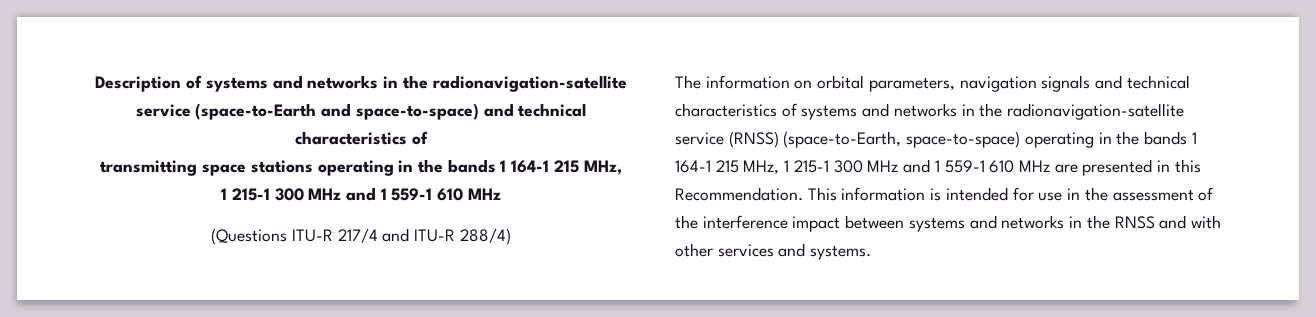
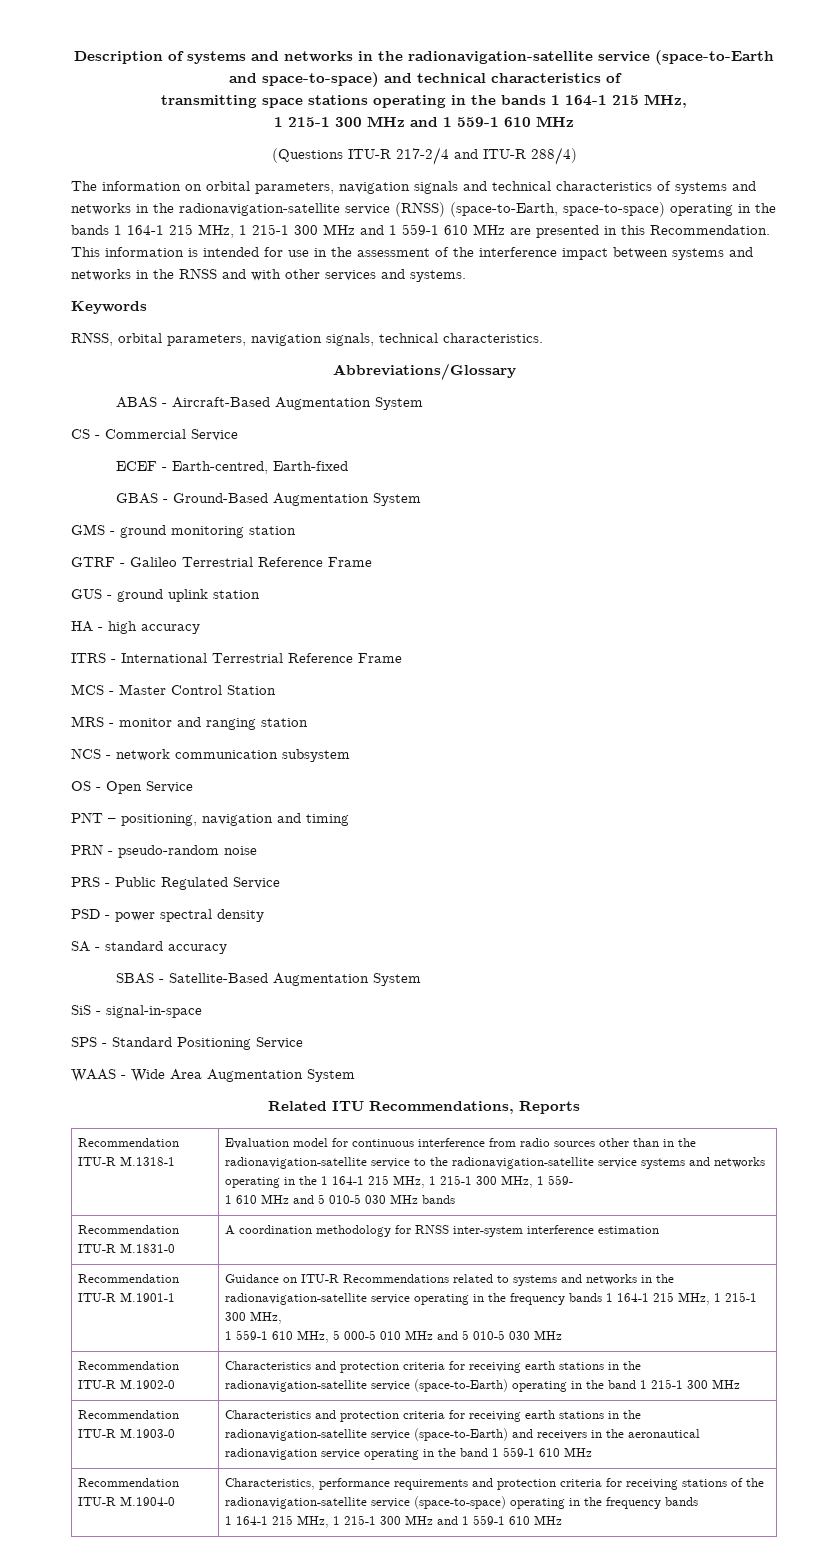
- (Questions ITU-R 217/4 and ITU-R 288/4)
+ (Questions ITU-R 217-2/4 and ITU-R 288/4)
+ Keywords
+ RNSS, orbital parameters, navigation signals, technical characteristics.
+ Abbreviations/Glossary
+ ABAS - Aircraft-Based Augmentation System
+ CS - Commercial Service
+ ECEF - Earth-centred, Earth-fixed
+ GBAS - Ground-Based Augmentation System
+ GMS - ground monitoring station
+ GTRF - Galileo Terrestrial Reference Frame
+ GUS - ground uplink station
+ HA - high accuracy
+ ITRS - International Terrestrial Reference Frame
+ MCS - Master Control Station
+ MRS - monitor and ranging station
+ NCS - network communication subsystem
+ OS - Open Service
+ PNT – positioning, navigation and timing
+ PRN - pseudo-random noise
+ PRS - Public Regulated Service
+ PSD - power spectral density
+ SA - standard accuracy
+ SBAS - Satellite-Based Augmentation System
+ SiS - signal-in-space
+ SPS - Standard Positioning Service
+ WAAS - Wide Area Augmentation System
+ Related ITU Recommendations, Reports
+ Recommendation ITU-R M.1318-1 | Evaluation model for continuous interference from radio sources other than in the radionavigation-satellite service to the radionavigation-satellite service systems and networks operating in the 1 164-1 215 MHz, 1 215-1 300 MHz, 1 559-
+ 1 610 MHz and 5 010-5 030 MHz bands
+ Recommendation ITU-R M.1831-0 | A coordination methodology for RNSS inter-system interference estimation
+ Recommendation ITU-R M.1901-1 | Guidance on ITU-R Recommendations related to systems and networks in the radionavigation-satellite service operating in the frequency bands 1 164-1 215 MHz, 1 215-1 300 MHz,
+ 1 559-1 610 MHz, 5 000-5 010 MHz and 5 010-5 030 MHz
+ Recommendation ITU-R M.1902-0 | Characteristics and protection criteria for receiving earth stations in the radionavigation-satellite service (space-to-Earth) operating in the band 1 215-1 300 MHz
+ Recommendation ITU-R M.1903-0 | Characteristics and protection criteria for receiving earth stations in the radionavigation-satellite service (space-to-Earth) and receivers in the aeronautical radionavigation service operating in the band 1 559-1 610 MHz
+ Recommendation ITU-R M.1904-0 | Characteristics, performance requirements and protection criteria for receiving stations of the radionavigation-satellite service (space-to-space) operating in the frequency bands
+ 1 164-1 215 MHz, 1 215-1 300 MHz and 1 559-1 610 MHz

